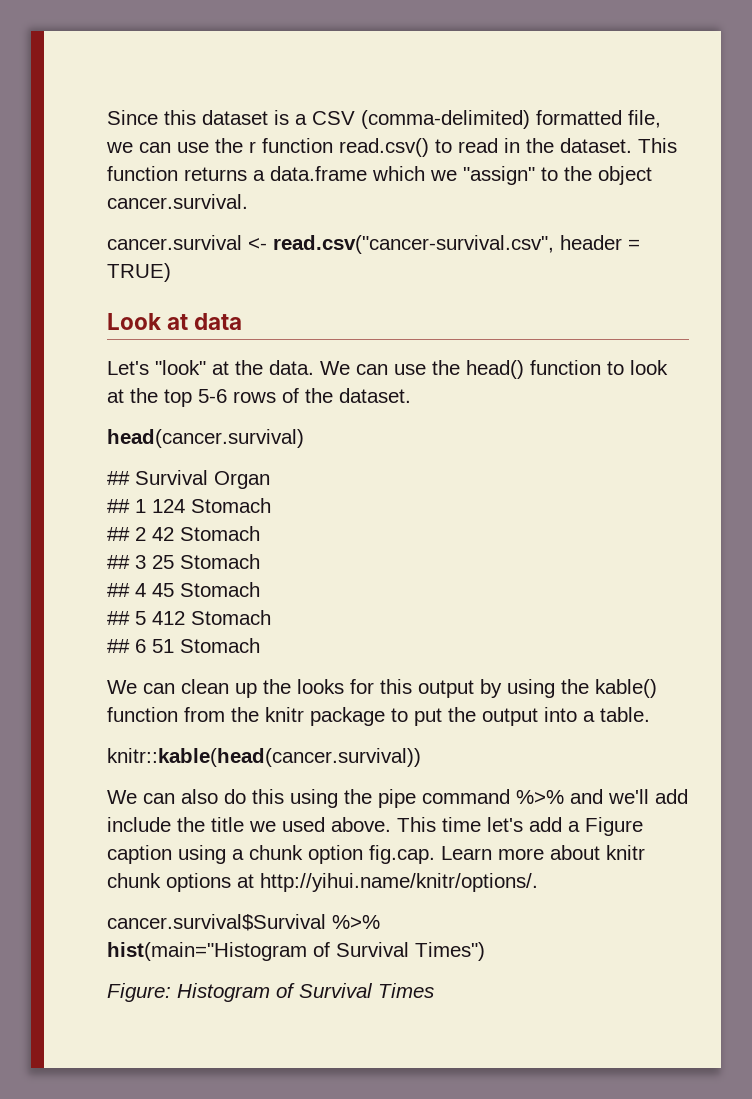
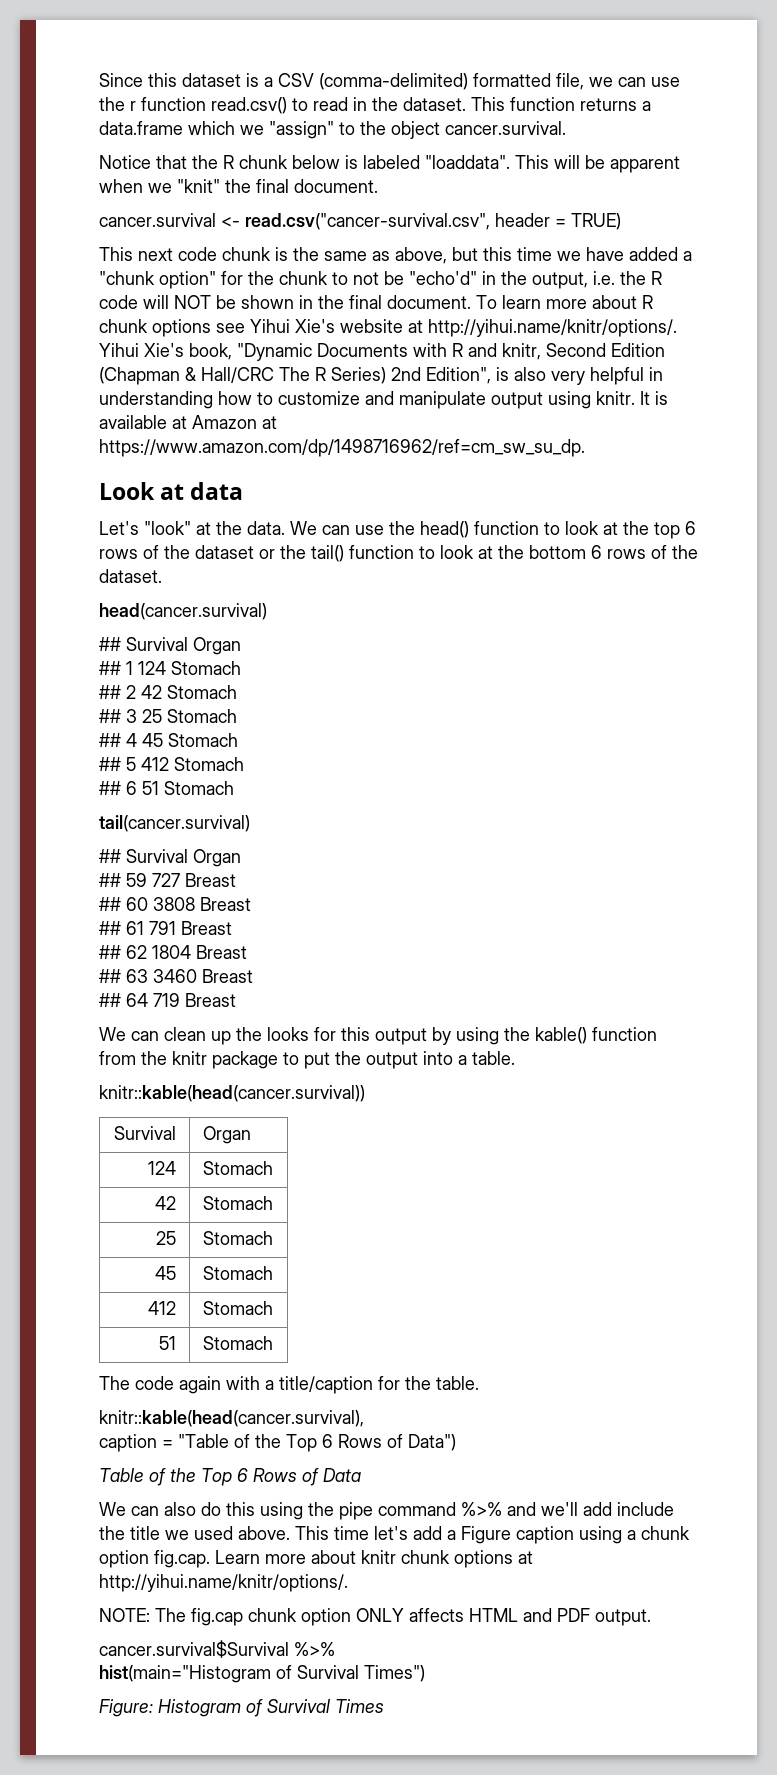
+ Notice that the R chunk below is labeled "loaddata". This will be apparent when we "knit" the final document.
+ This next code chunk is the same as above, but this time we have added a "chunk option" for the chunk to not be "echo'd" in the output, i.e. the R code will NOT be shown in the final document. To learn more about R chunk options see Yihui Xie's website at http://yihui.name/knitr/options/. Yihui Xie's book, "Dynamic Documents with R and knitr, Second Edition (Chapman & Hall/CRC The R Series) 2nd Edition", is also very helpful in understanding how to customize and manipulate output using knitr. It is available at Amazon at https://www.amazon.com/dp/1498716962/ref=cm_sw_su_dp.
- We can use the head() function to look at the top 5-6 rows of the dataset.
+ We can use the head() function to look at the top 6 rows of the dataset or the tail() function to look at the bottom 6 rows of the dataset.
+ tail(cancer.survival)
+ ## Survival Organ
+ ## 59 727 Breast
+ ## 60 3808 Breast
+ ## 61 791 Breast
+ ## 62 1804 Breast
+ ## 63 3460 Breast
+ ## 64 719 Breast
+ Survival | Organ
+ 124 | Stomach
+ 42 | Stomach
+ 25 | Stomach
+ 45 | Stomach
+ 412 | Stomach
+ 51 | Stomach
+ The code again with a title/caption for the table.
+ knitr::kable(head(cancer.survival),
+ caption = "Table of the Top 6 Rows of Data")
+ Table of the Top 6 Rows of Data
+ NOTE: The fig.cap chunk option ONLY affects HTML and PDF output.

